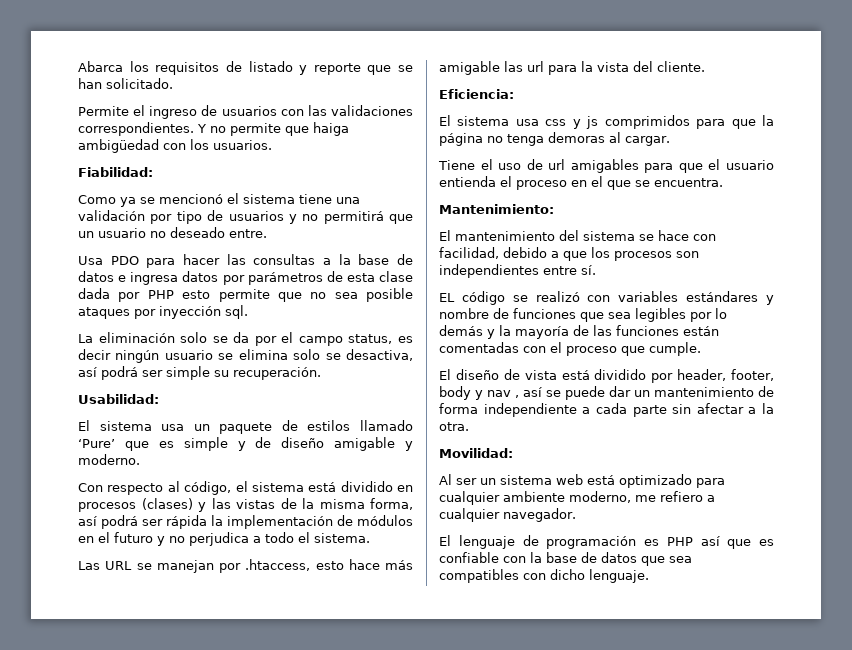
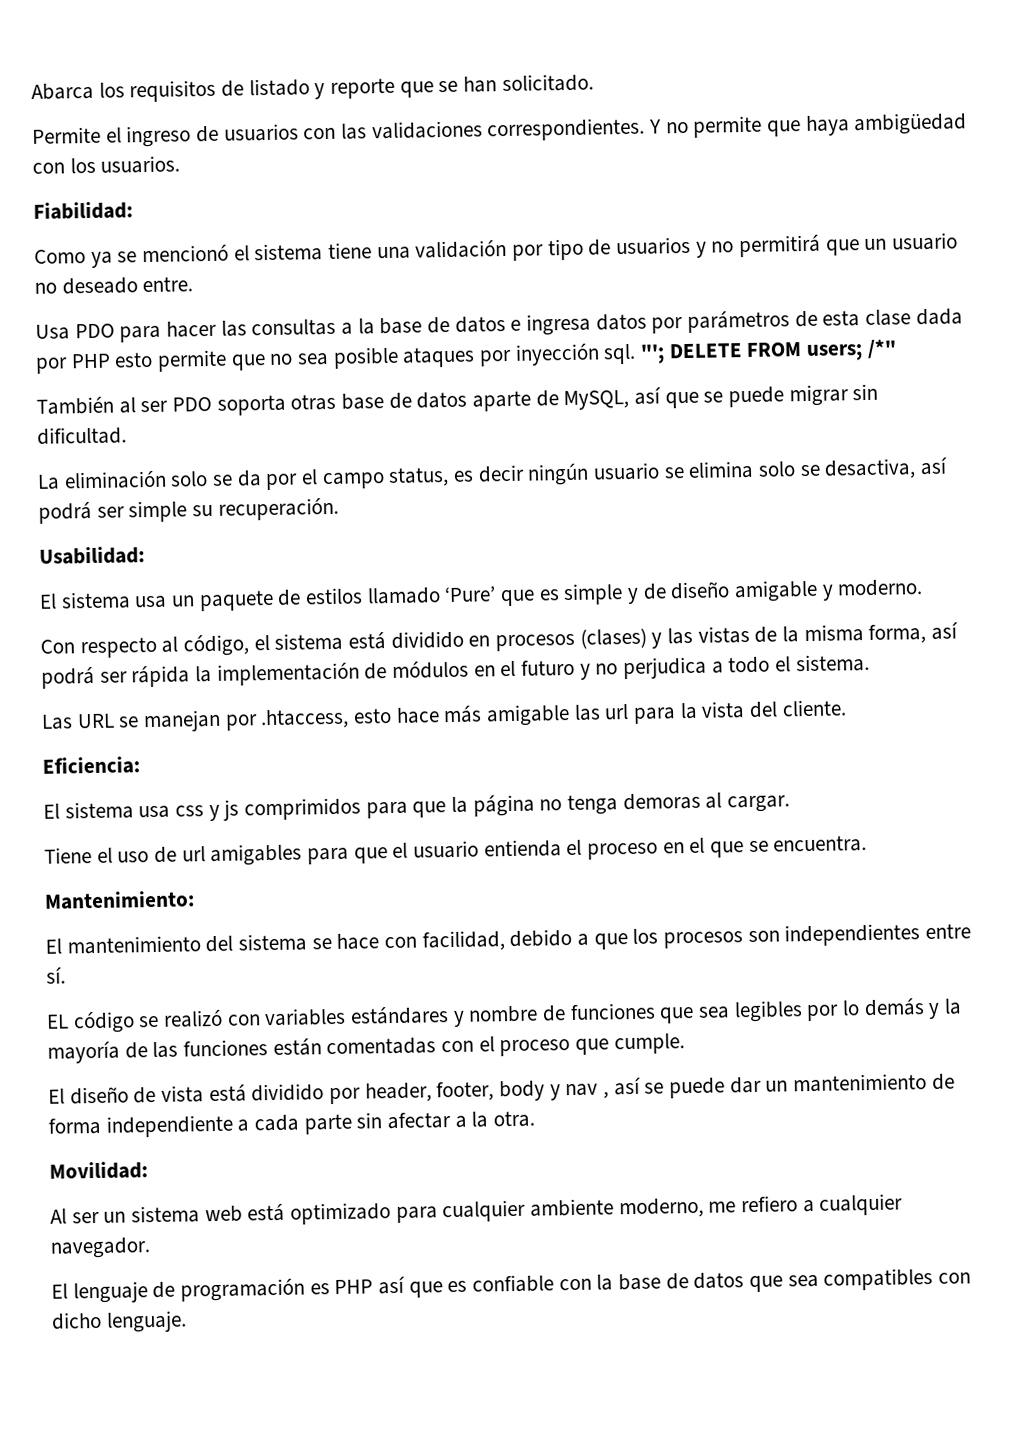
- Y no permite que haiga ambigüedad con los usuarios.
+ Y no permite que haya ambigüedad con los usuarios.
+ "'; DELETE FROM users; /*"
+ También al ser PDO soporta otras base de datos aparte de MySQL, así que se puede migrar sin dificultad.

